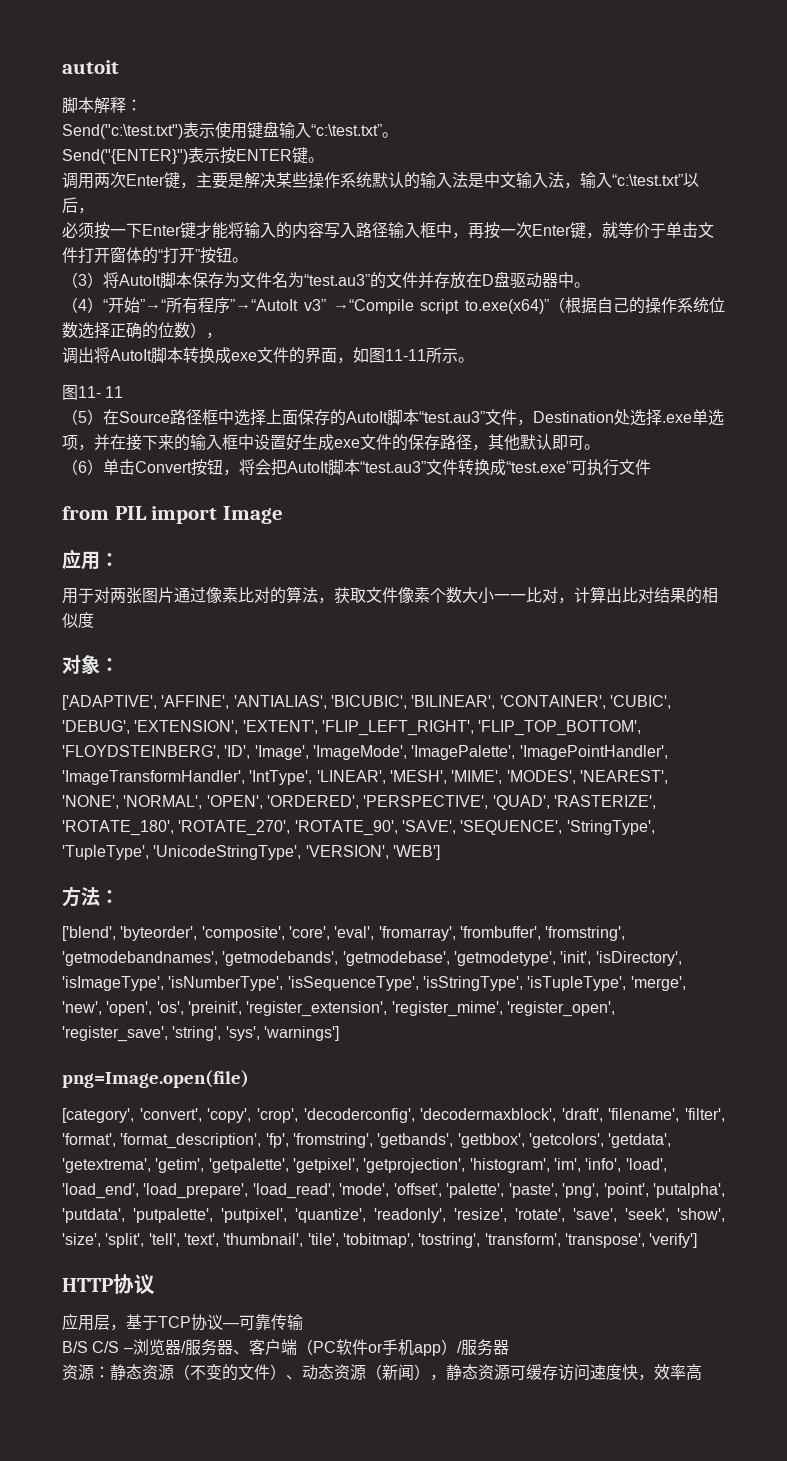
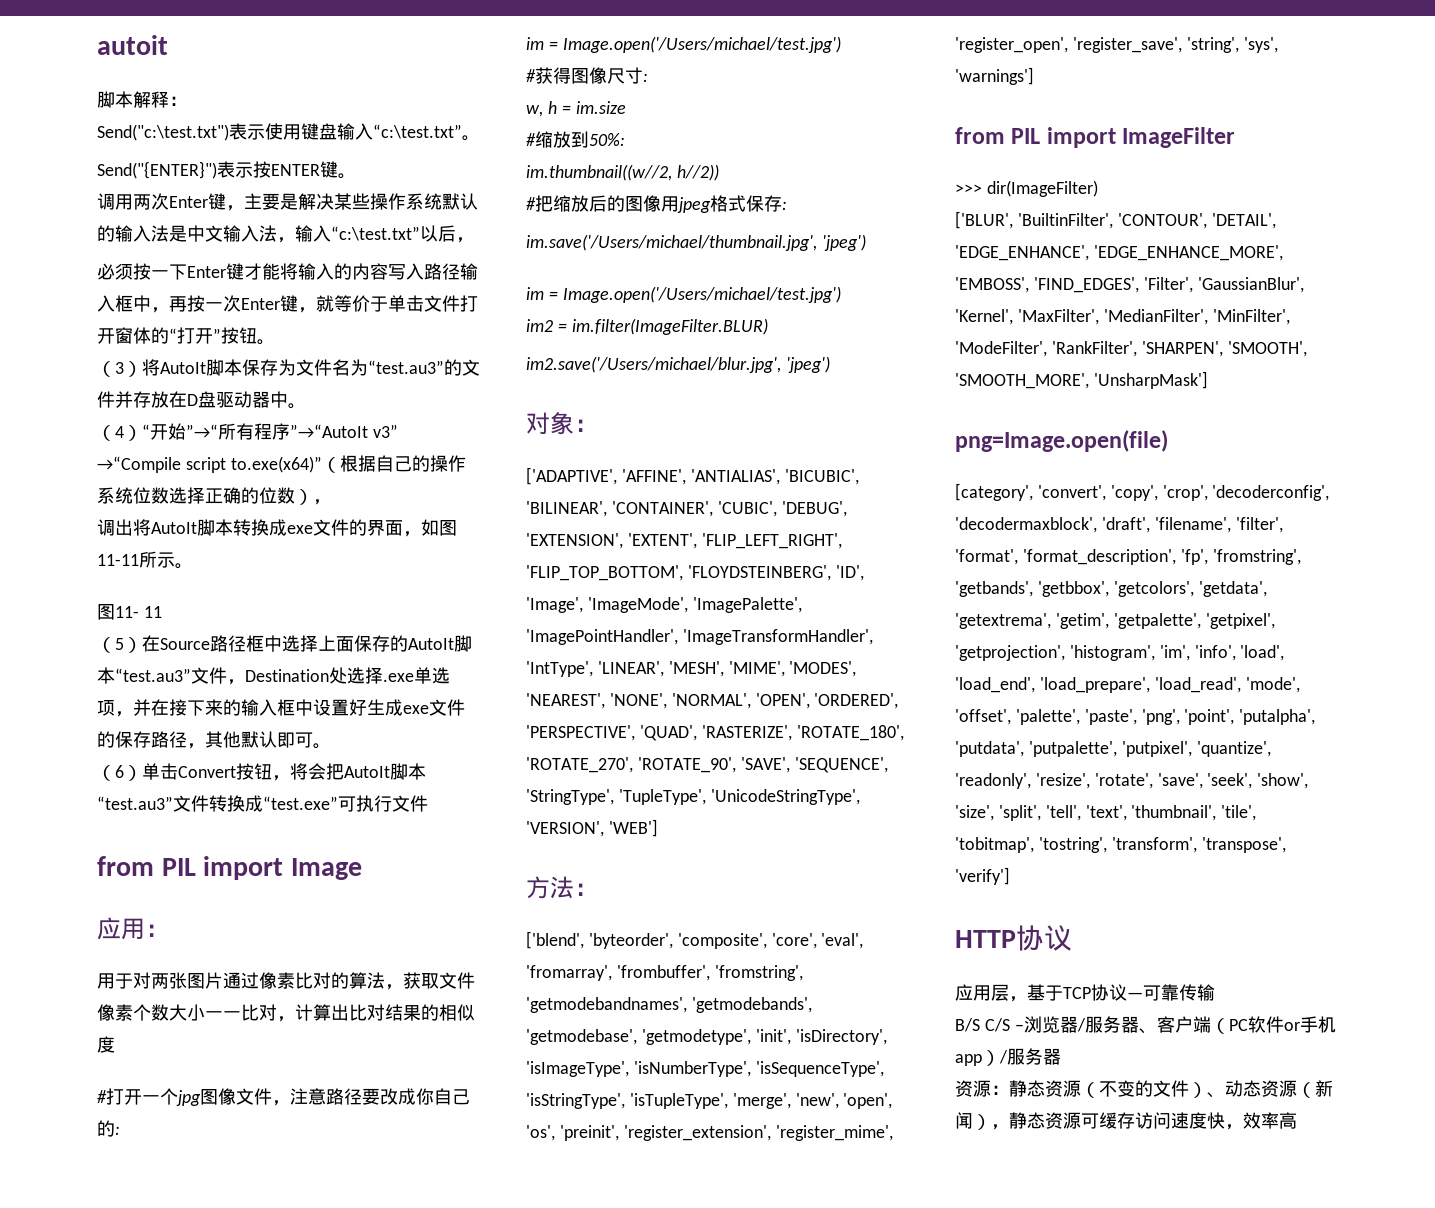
+ #打开一个jpg图像文件，注意路径要改成你自己的:
+ im = Image.open('/Users/michael/test.jpg')
+ #获得图像尺寸:
+ w, h = im.size
+ #缩放到50%:
+ im.thumbnail((w//2, h//2))
+ #把缩放后的图像用jpeg格式保存:
+ im.save('/Users/michael/thumbnail.jpg', 'jpeg')
+ im = Image.open('/Users/michael/test.jpg')
+ im2 = im.filter(ImageFilter.BLUR)
+ im2.save('/Users/michael/blur.jpg', 'jpeg')
+ from PIL import ImageFilter
+ >>> dir(ImageFilter)
+ ['BLUR', 'BuiltinFilter', 'CONTOUR', 'DETAIL', 'EDGE_ENHANCE', 'EDGE_ENHANCE_MORE', 'EMBOSS', 'FIND_EDGES', 'Filter', 'GaussianBlur', 'Kernel', 'MaxFilter', 'MedianFilter', 'MinFilter', 'ModeFilter', 'RankFilter', 'SHARPEN', 'SMOOTH', 'SMOOTH_MORE', 'UnsharpMask']

